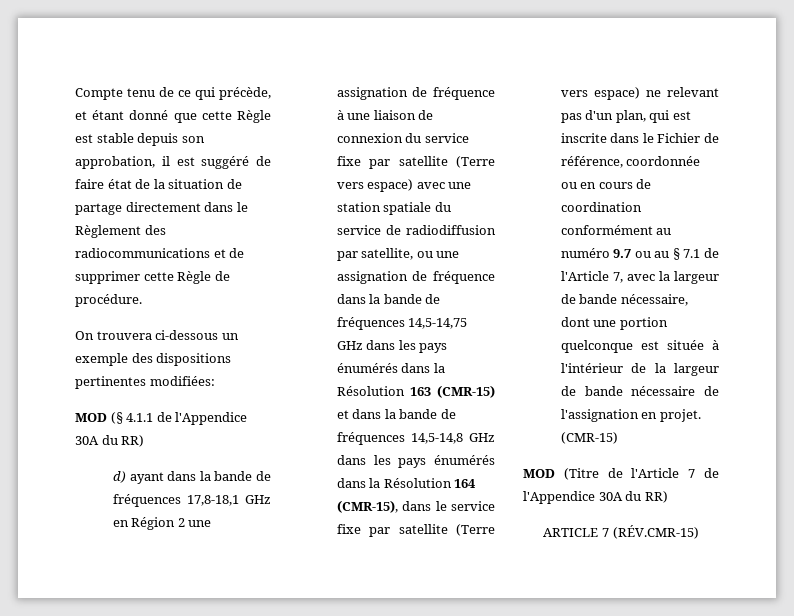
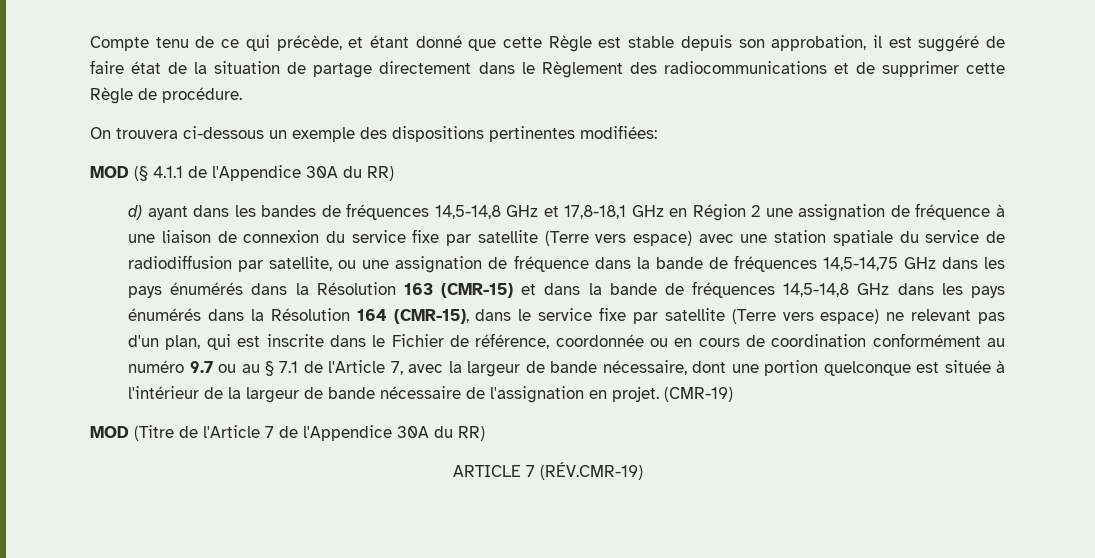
- d) ayant dans la bande de fréquences 17,8-18,1 GHz en Région 2 une assignation de fréquence à une liaison de connexion du service fixe par satellite (Terre vers espace) avec une station spatiale du service de radiodiffusion par satellite, ou une assignation de fréquence dans la bande de fréquences 14,5-14,75 GHz dans les pays énumérés dans la Résolution 163 (CMR-15) et dans la bande de fréquences 14,5-14,8 GHz dans les pays énumérés dans la Résolution 164 (CMR-15), dans le service fixe par satellite (Terre vers espace) ne relevant pas d'un plan, qui est inscrite dans le Fichier de référence, coordonnée ou en cours de coordination conformément au numéro 9.7 ou au § 7.1 de l'Article 7, avec la largeur de bande nécessaire, dont une portion quelconque est située à l'intérieur de la largeur de bande nécessaire de l'assignation en projet. (CMR-15)
+ d) ayant dans les bandes de fréquences 14,5-14,8 GHz et 17,8-18,1 GHz en Région 2 une assignation de fréquence à une liaison de connexion du service fixe par satellite (Terre vers espace) avec une station spatiale du service de radiodiffusion par satellite, ou une assignation de fréquence dans la bande de fréquences 14,5-14,75 GHz dans les pays énumérés dans la Résolution 163 (CMR-15) et dans la bande de fréquences 14,5-14,8 GHz dans les pays énumérés dans la Résolution 164 (CMR-15), dans le service fixe par satellite (Terre vers espace) ne relevant pas d'un plan, qui est inscrite dans le Fichier de référence, coordonnée ou en cours de coordination conformément au numéro 9.7 ou au § 7.1 de l'Article 7, avec la largeur de bande nécessaire, dont une portion quelconque est située à l'intérieur de la largeur de bande nécessaire de l'assignation en projet. (CMR-19)
- ARTICLE 7 (RÉV.CMR-15)
+ ARTICLE 7 (RÉV.CMR-19)

